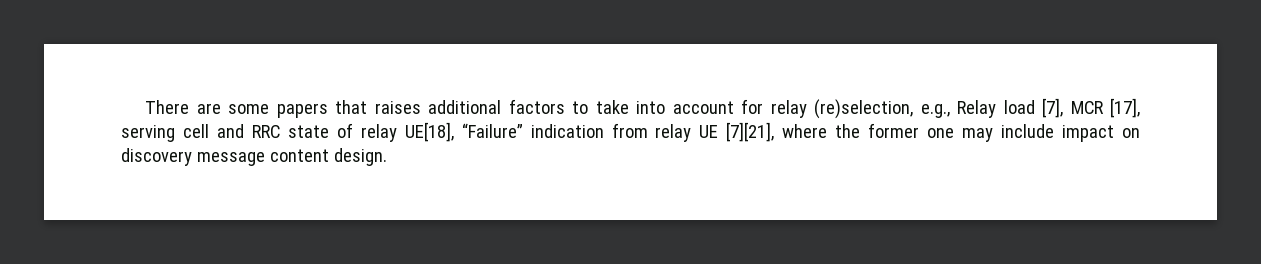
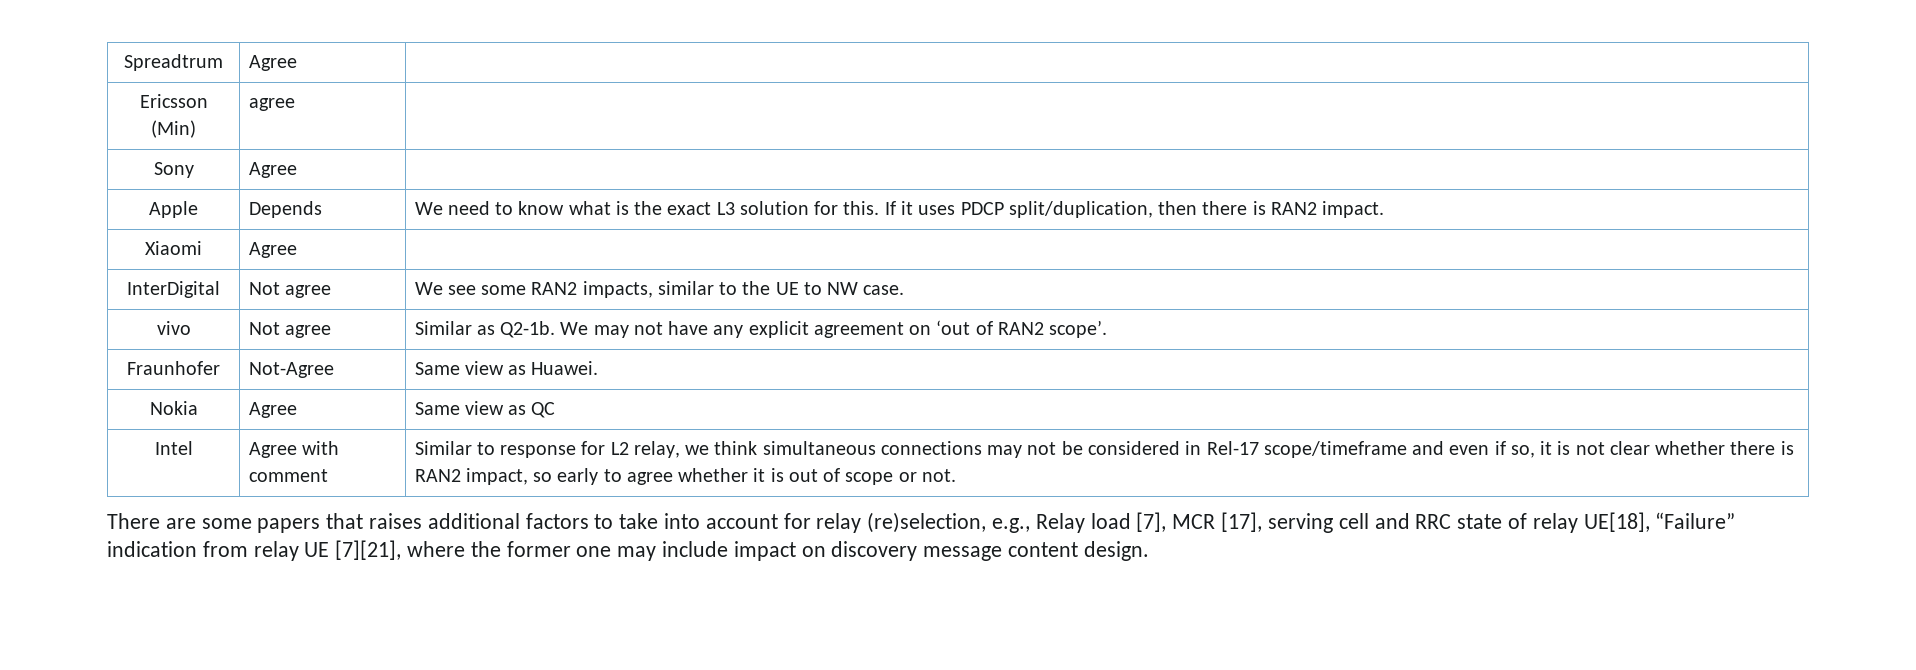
+ Spreadtrum | Agree |
+ Ericsson (Min) | agree |
+ Sony | Agree |
+ Apple | Depends | We need to know what is the exact L3 solution for this. If it uses PDCP split/duplication, then there is RAN2 impact.
+ Xiaomi | Agree |
+ InterDigital | Not agree | We see some RAN2 impacts, similar to the UE to NW case.
+ vivo | Not agree | Similar as Q2-1b. We may not have any explicit agreement on ‘out of RAN2 scope’.
+ Fraunhofer | Not-Agree | Same view as Huawei.
+ Nokia | Agree | Same view as QC
+ Intel | Agree with comment | Similar to response for L2 relay, we think simultaneous connections may not be considered in Rel-17 scope/timeframe and even if so, it is not clear whether there is RAN2 impact, so early to agree whether it is out of scope or not.

